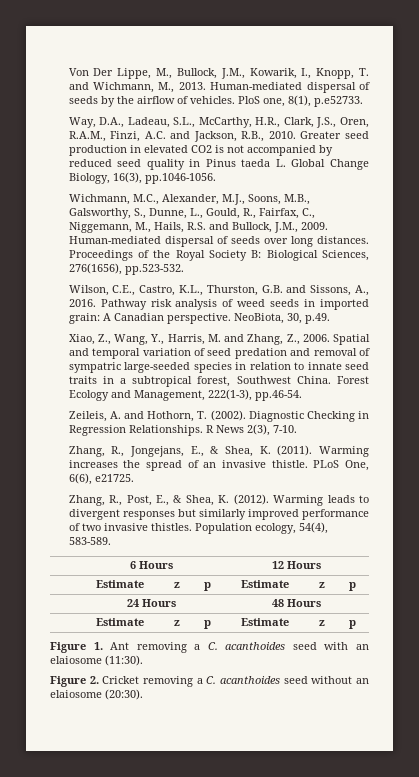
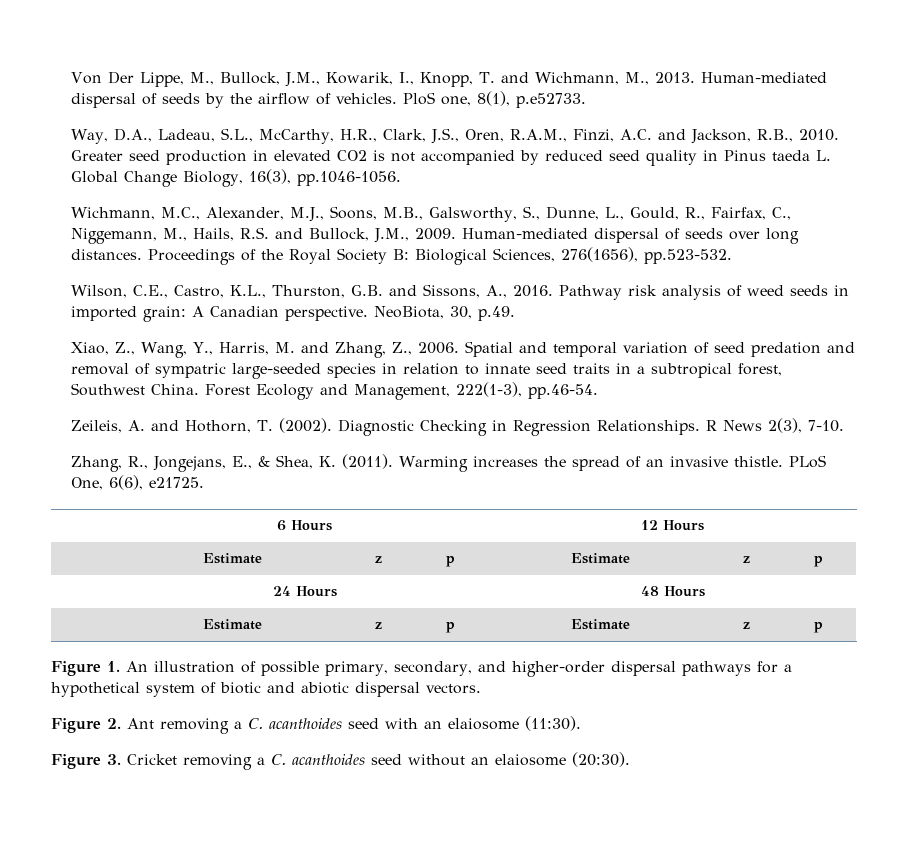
- Zhang, R., Post, E., & Shea, K. (2012). Warming leads to divergent responses but similarly improved performance of two invasive thistles. Population ecology, 54(4), 583-589.
- Figure 1. Ant removing a C. acanthoides seed with an elaiosome (11:30).
+ Figure 1. An illustration of possible primary, secondary, and higher-order dispersal pathways for a hypothetical system of biotic and abiotic dispersal vectors.
+ Figure 2. Ant removing a C. acanthoides seed with an elaiosome (11:30).
- Figure 2. Cricket removing a C. acanthoides seed without an elaiosome (20:30).
+ Figure 3. Cricket removing a C. acanthoides seed without an elaiosome (20:30).

